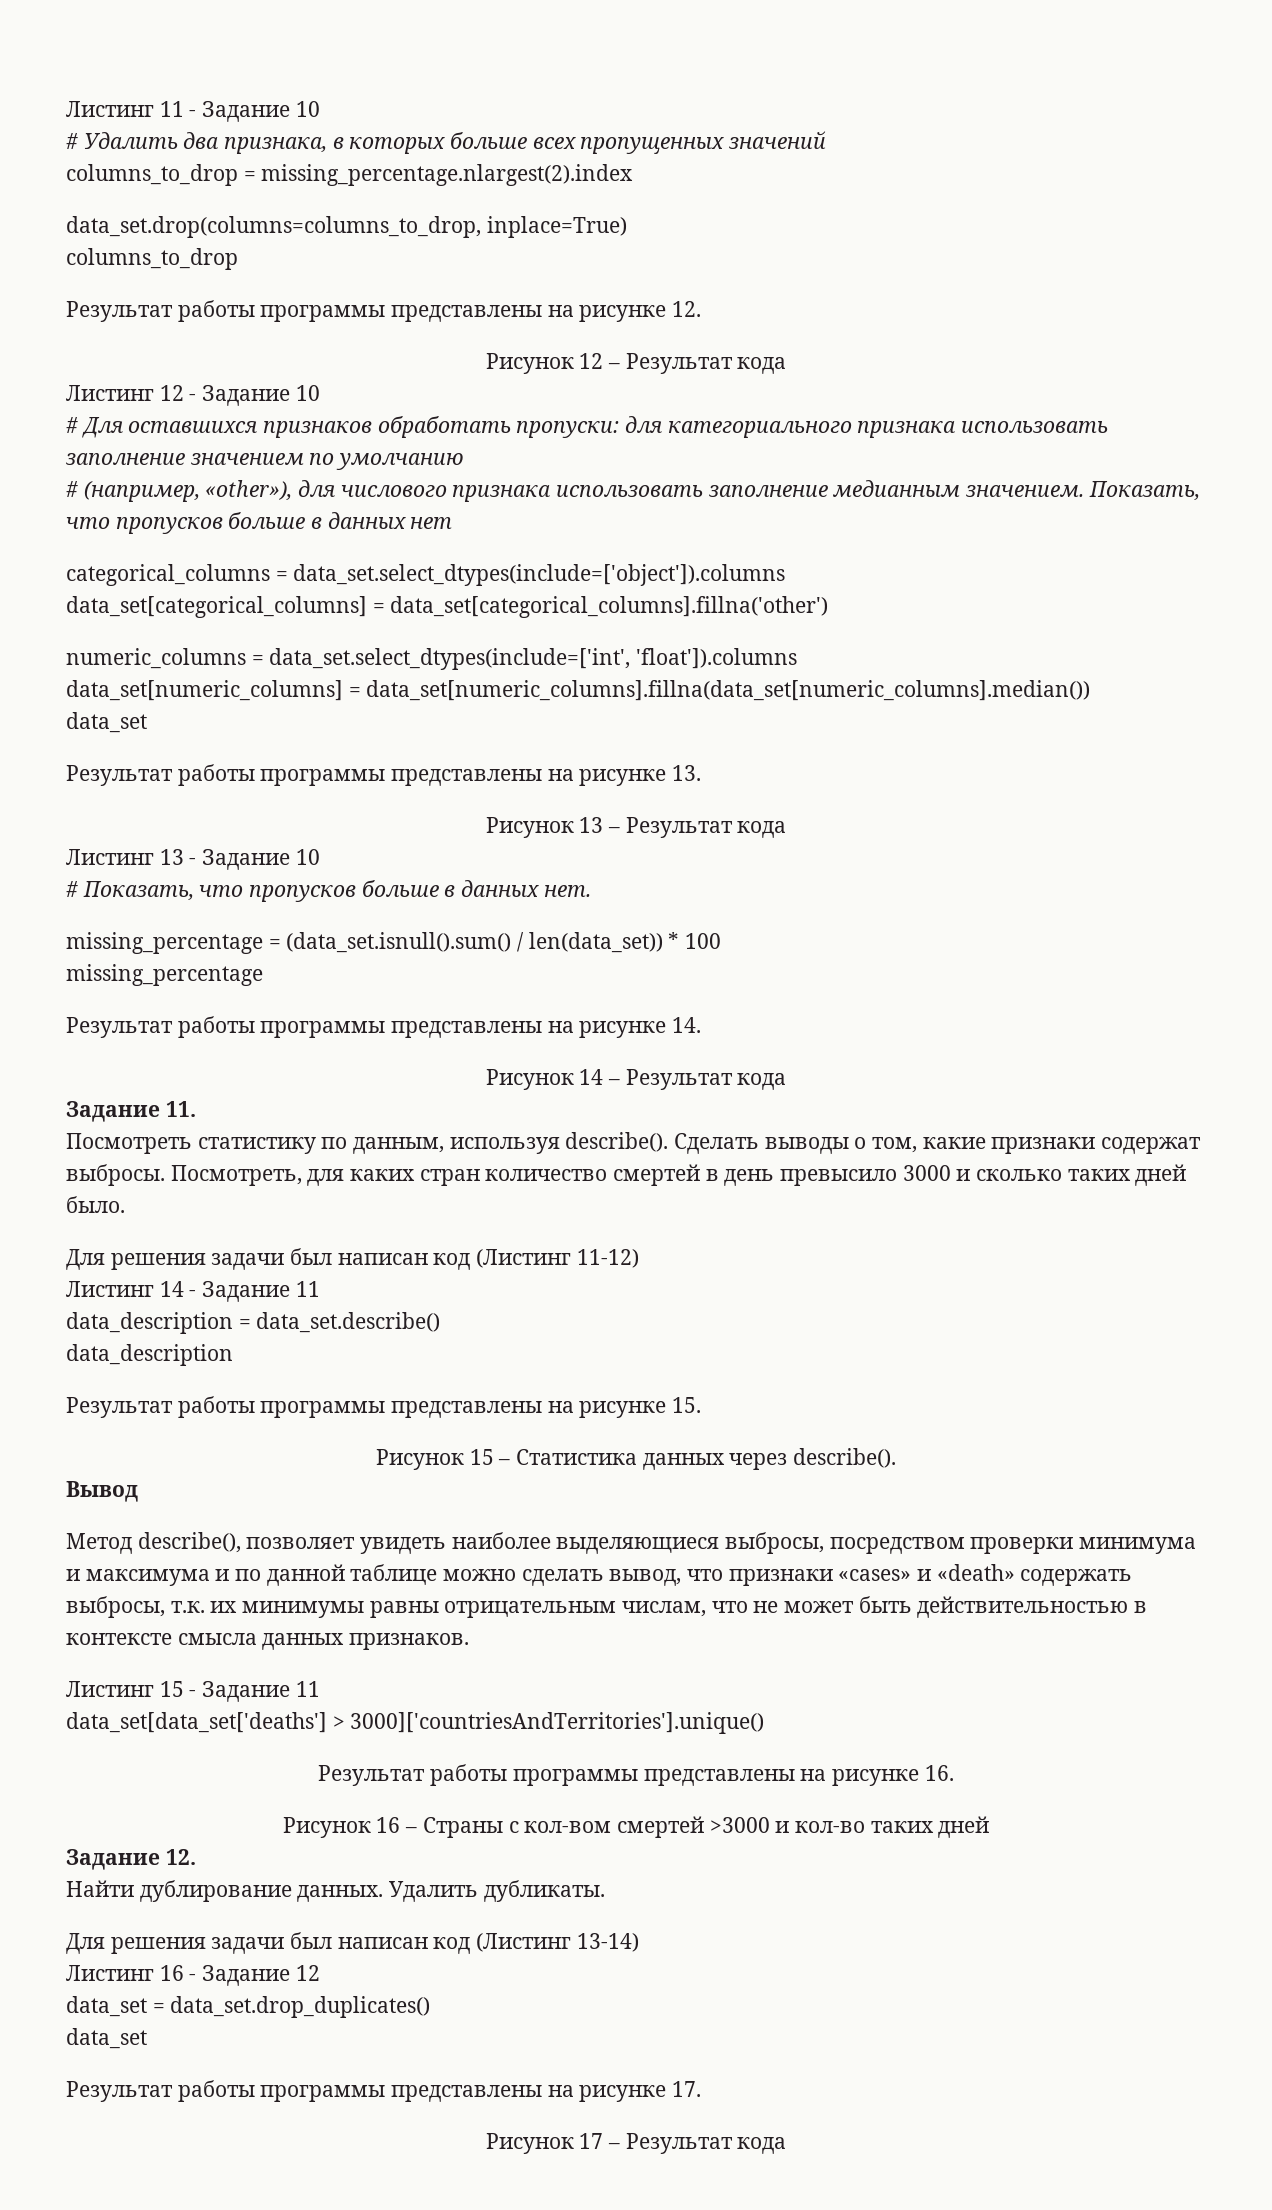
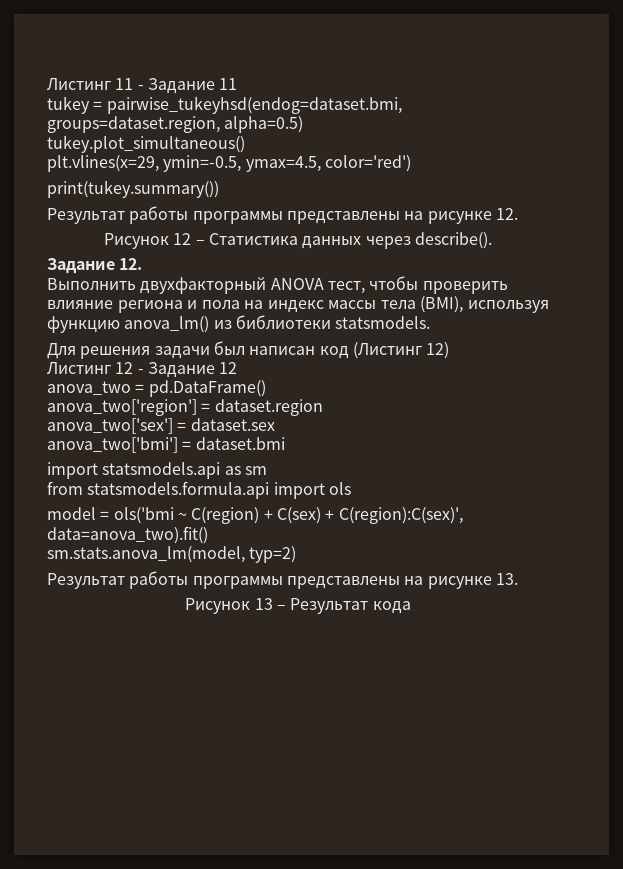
- Листинг 11 - Задание 10
- # Удалить два признака, в которых больше всех пропущенных значений
- columns_to_drop = missing_percentage.nlargest(2).index
- data_set.drop(columns=columns_to_drop, inplace=True)
- columns_to_drop
+ Листинг 11 - Задание 11
+ tukey = pairwise_tukeyhsd(endog=dataset.bmi, groups=dataset.region, alpha=0.5)
+ tukey.plot_simultaneous()
+ plt.vlines(x=29, ymin=-0.5, ymax=4.5, color='red')
+ print(tukey.summary())
- Рисунок 12 – Результат кода
- Листинг 12 - Задание 10
- # Для оставшихся признаков обработать пропуски: для категориального признака использовать заполнение значением по умолчанию
- # (например, «other»), для числового признака использовать заполнение медианным значением. Показать, что пропусков больше в данных нет
- categorical_columns = data_set.select_dtypes(include=['object']).columns
- data_set[categorical_columns] = data_set[categorical_columns].fillna('other')
- numeric_columns = data_set.select_dtypes(include=['int', 'float']).columns
- data_set[numeric_columns] = data_set[numeric_columns].fillna(data_set[numeric_columns].median())
- data_set
+ Рисунок 12 – Статистика данных через describe().
+ Задание 12.
+ Выполнить двухфакторный ANOVA тест, чтобы проверить влияние региона и пола на индекс массы тела (BMI), используя функцию anova_lm() из библиотеки statsmodels.
+ Для решения задачи был написан код (Листинг 12)
+ Листинг 12 - Задание 12
+ anova_two = pd.DataFrame()
+ anova_two['region'] = dataset.region
+ anova_two['sex'] = dataset.sex
+ anova_two['bmi'] = dataset.bmi
+ import statsmodels.api as sm
+ from statsmodels.formula.api import ols
+ model = ols('bmi ~ C(region) + C(sex) + C(region):C(sex)', data=anova_two).fit()
+ sm.stats.anova_lm(model, typ=2)
- Листинг 13 - Задание 10
- # Показать, что пропусков больше в данных нет.
- missing_percentage = (data_set.isnull().sum() / len(data_set)) * 100
- missing_percentage
- Результат работы программы представлены на рисунке 14.
- Рисунок 14 – Результат кода
- Задание 11.
- Посмотреть статистику по данным, используя describe(). Сделать выводы о том, какие признаки содержат выбросы. Посмотреть, для каких стран количество смертей в день превысило 3000 и сколько таких дней было.
- Для решения задачи был написан код (Листинг 11-12)
- Листинг 14 - Задание 11
- data_description = data_set.describe()
- data_description
- Результат работы программы представлены на рисунке 15.
- Рисунок 15 – Статистика данных через describe().
- Вывод
- Метод describe(), позволяет увидеть наиболее выделяющиеся выбросы, посредством проверки минимума и максимума и по данной таблице можно сделать вывод, что признаки «cases» и «death» содержать выбросы, т.к. их минимумы равны отрицательным числам, что не может быть действительностью в контексте смысла данных признаков.
- Листинг 15 - Задание 11
- data_set[data_set['deaths'] > 3000]['countriesAndTerritories'].unique()
- Результат работы программы представлены на рисунке 16.
- Рисунок 16 – Страны с кол-вом смертей >3000 и кол-во таких дней
- Задание 12.
- Найти дублирование данных. Удалить дубликаты.
- Для решения задачи был написан код (Листинг 13-14)
- Листинг 16 - Задание 12
- data_set = data_set.drop_duplicates()
- data_set
- Результат работы программы представлены на рисунке 17.
- Рисунок 17 – Результат кода

